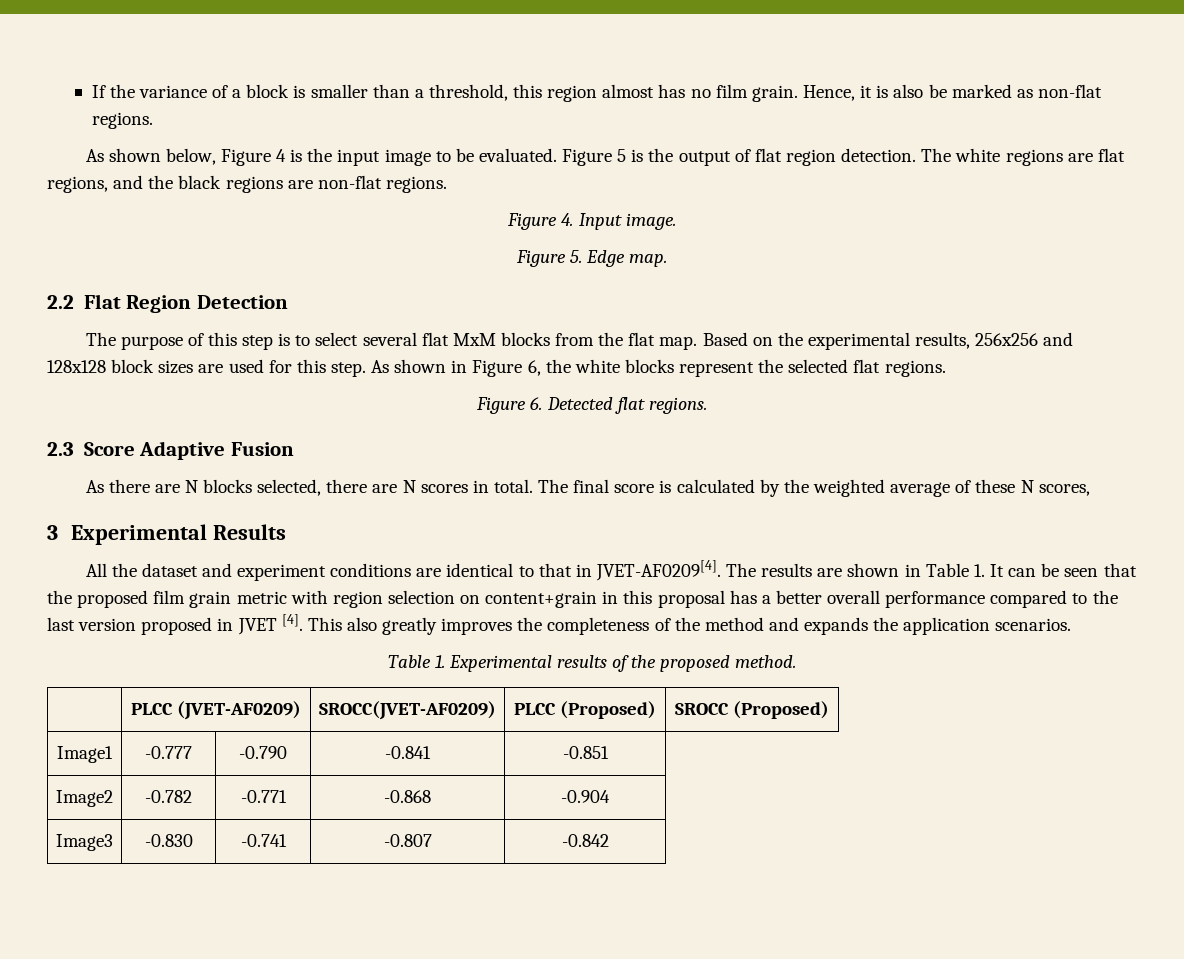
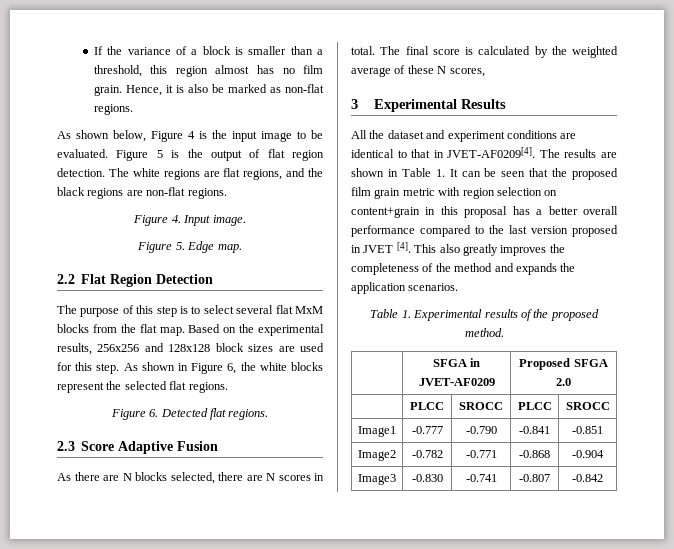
- | PLCC (JVET-AF0209) | SROCC(JVET-AF0209) | PLCC (Proposed) | SROCC (Proposed)
+ | SFGA in JVET-AF0209 | Proposed SFGA 2.0
+ | PLCC | SROCC | PLCC | SROCC

